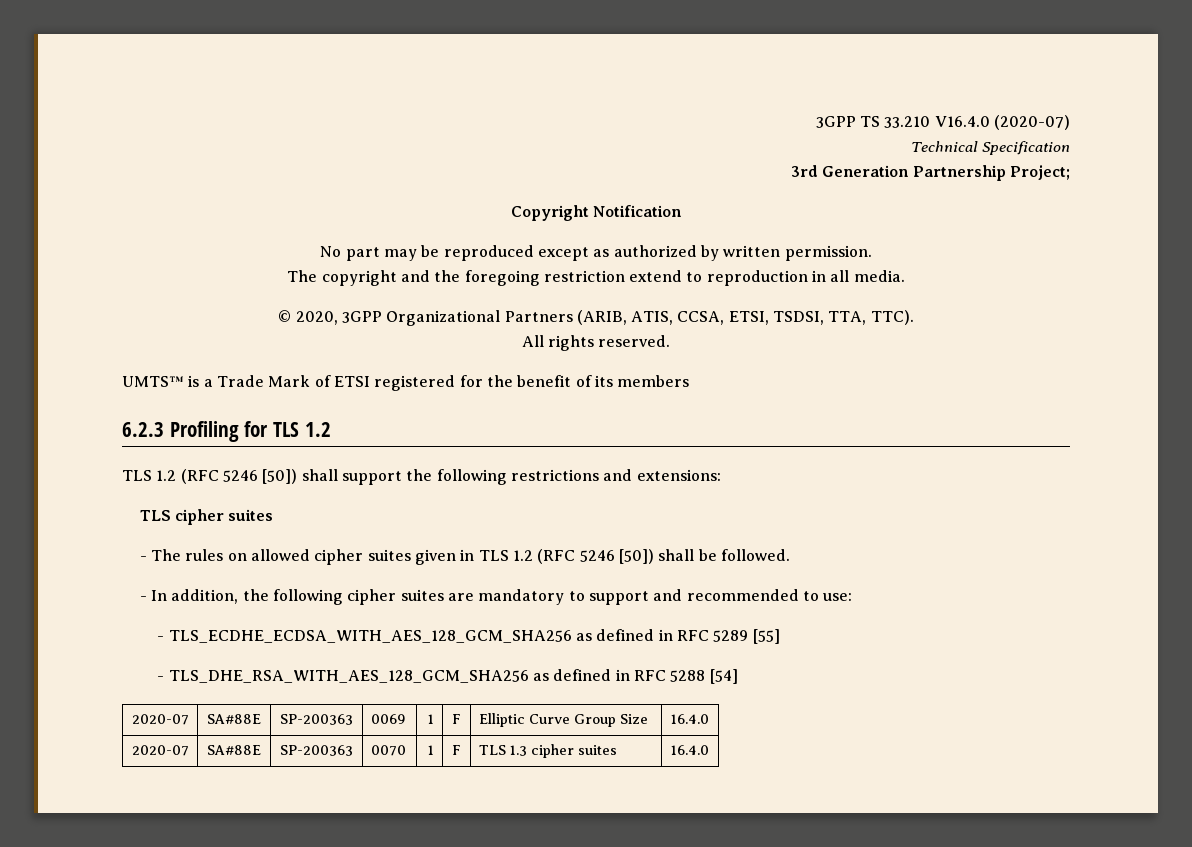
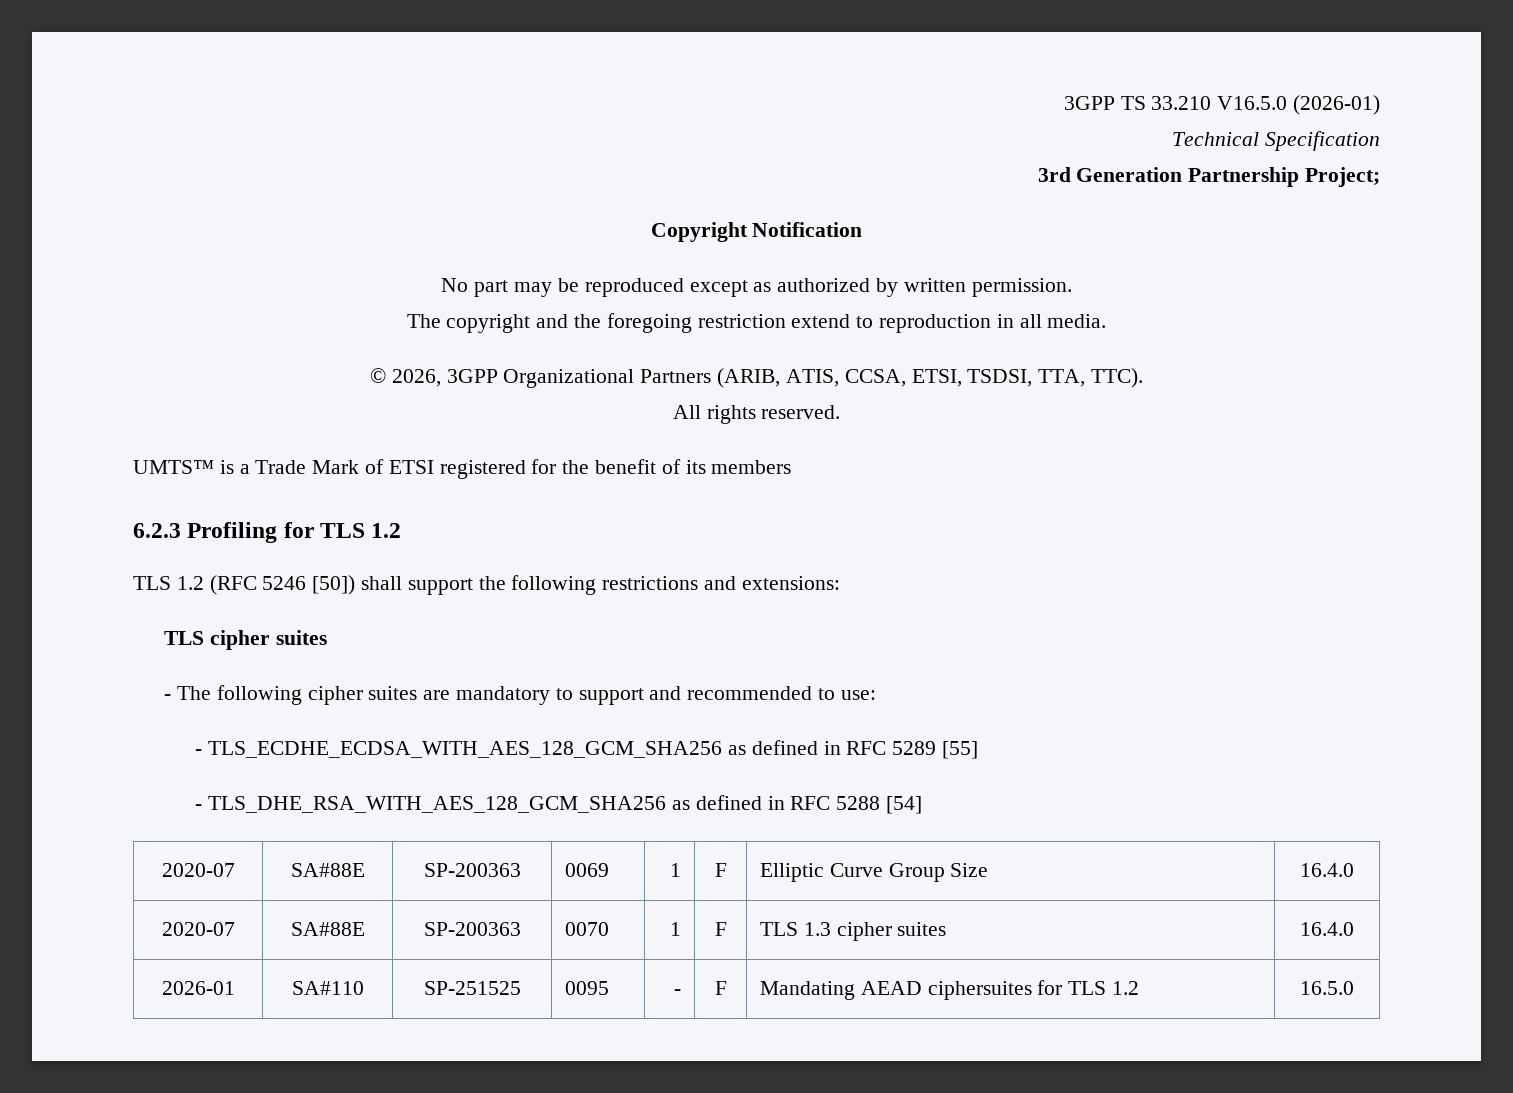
- 3GPP TS 33.210 V16.4.0 (2020-07)
+ 3GPP TS 33.210 V16.5.0 (2026-01)
- © 2020, 3GPP Organizational Partners (ARIB, ATIS, CCSA, ETSI, TSDSI, TTA, TTC).
+ © 2026, 3GPP Organizational Partners (ARIB, ATIS, CCSA, ETSI, TSDSI, TTA, TTC).
- - The rules on allowed cipher suites given in TLS 1.2 (RFC 5246 [50]) shall be followed.
- - In addition, the following cipher suites are mandatory to support and recommended to use:
+ - The following cipher suites are mandatory to support and recommended to use:
+ 2026-01 | SA#110 | SP-251525 | 0095 | - | F | Mandating AEAD ciphersuites for TLS 1.2 | 16.5.0

